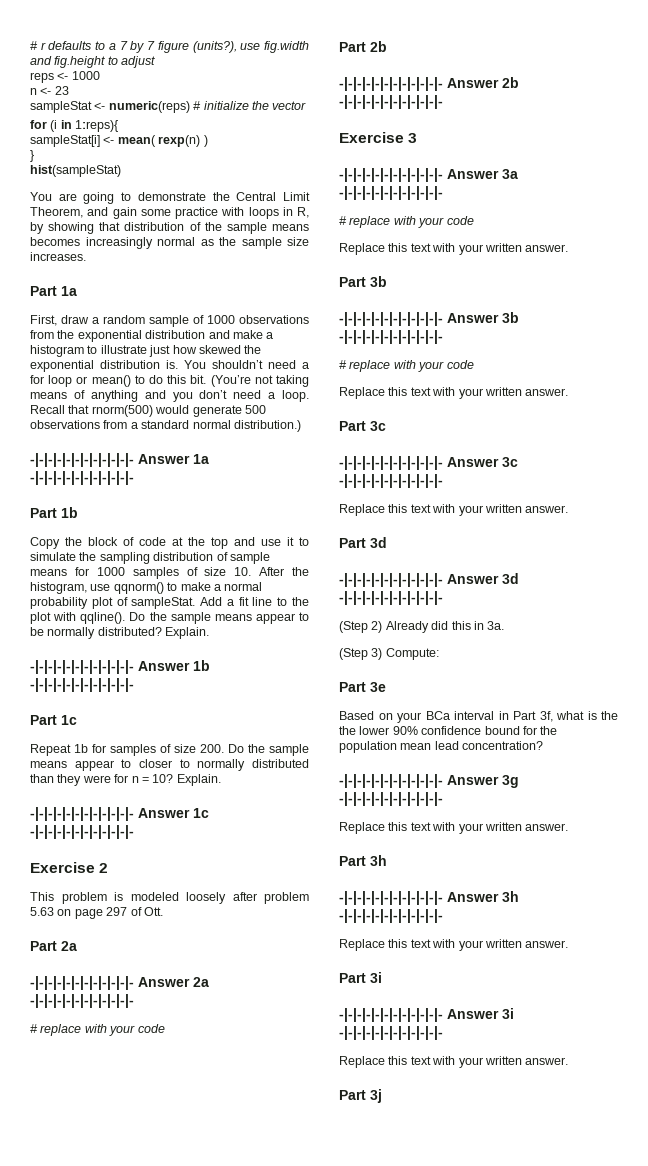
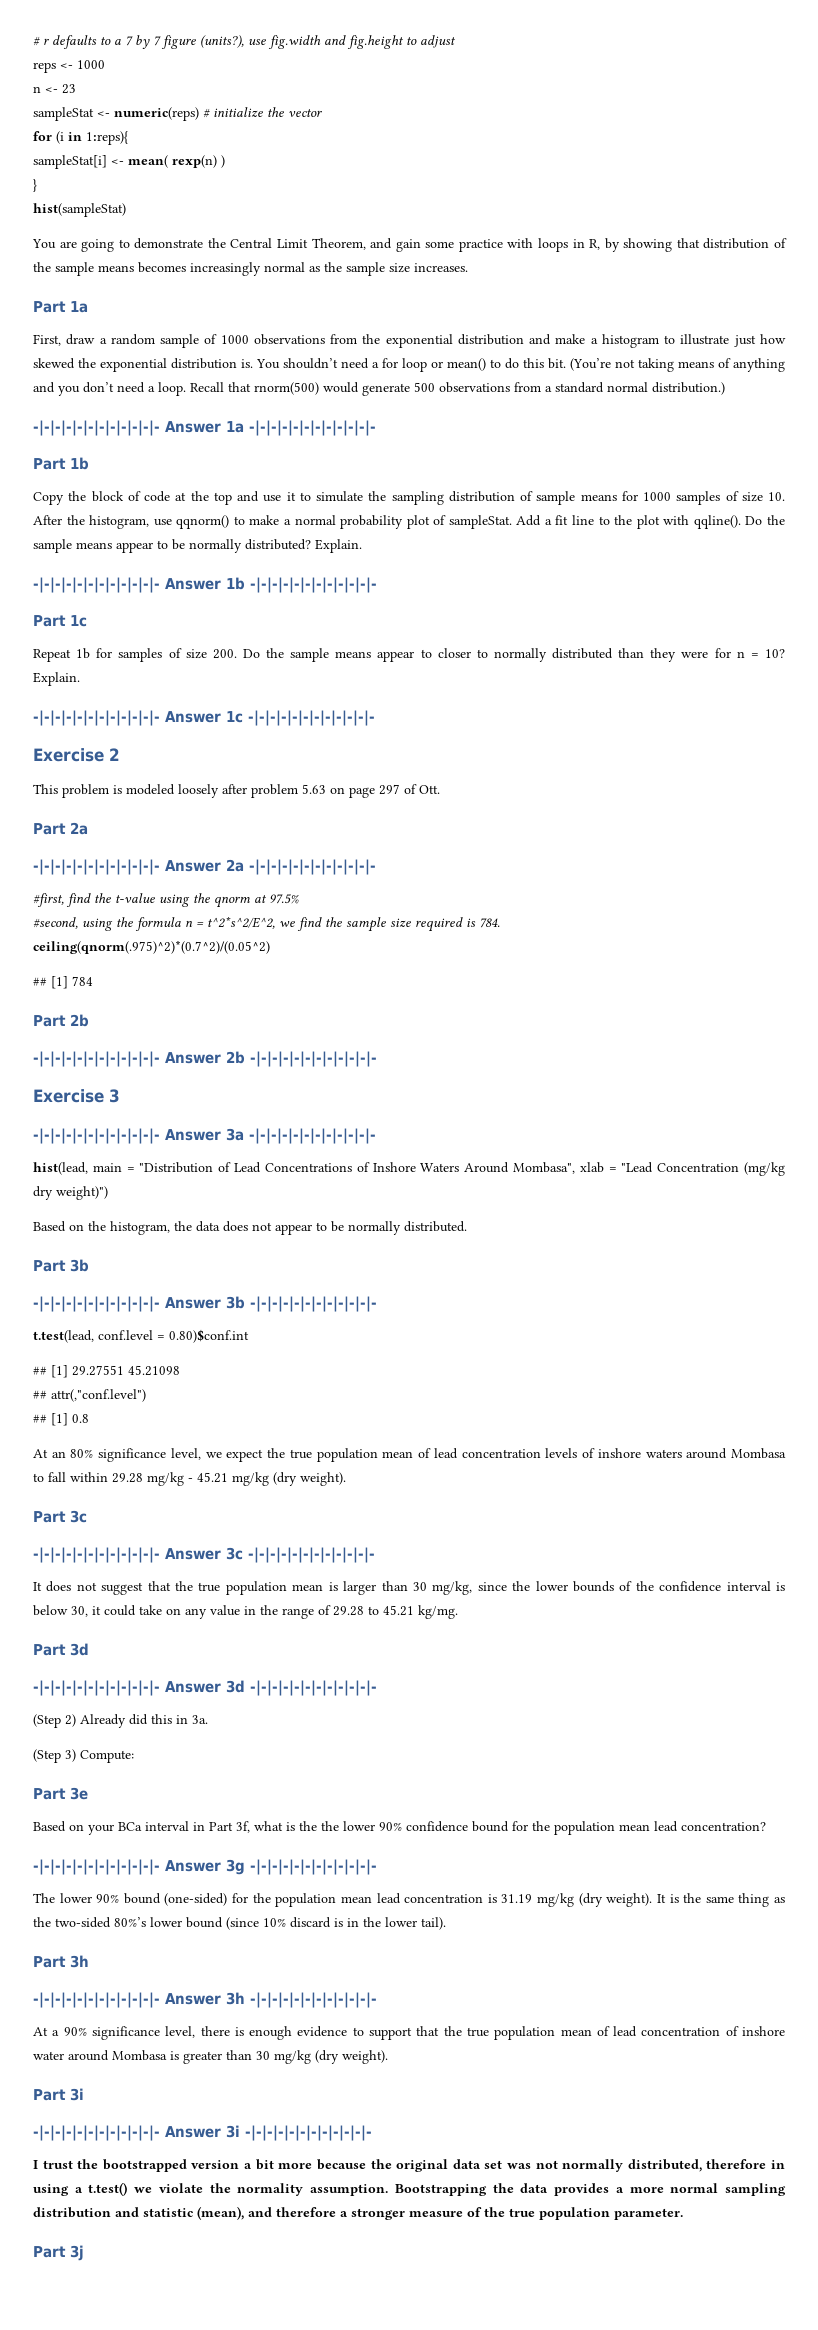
  -|-|-|-|-|-|-|-|-|-|-|- Answer 2a -|-|-|-|-|-|-|-|-|-|-|-
- # replace with your code
+ #first, find the t-value using the qnorm at 97.5%
+ #second, using the formula n = t^2*s^2/E^2, we find the sample size required is 784.
+ ceiling(qnorm(.975)^2)*(0.7^2)/(0.05^2)
+ ## [1] 784
  -|-|-|-|-|-|-|-|-|-|-|- Answer 3a -|-|-|-|-|-|-|-|-|-|-|-
- # replace with your code
- Replace this text with your written answer.
+ hist(lead, main = "Distribution of Lead Concentrations of Inshore Waters Around Mombasa", xlab = "Lead Concentration (mg/kg dry weight)")
+ Based on the histogram, the data does not appear to be normally distributed.
  -|-|-|-|-|-|-|-|-|-|-|- Answer 3b -|-|-|-|-|-|-|-|-|-|-|-
- # replace with your code
- Replace this text with your written answer.
+ t.test(lead, conf.level = 0.80)$conf.int
+ ## [1] 29.27551 45.21098
+ ## attr(,"conf.level")
+ ## [1] 0.8
+ At an 80% significance level, we expect the true population mean of lead concentration levels of inshore waters around Mombasa to fall within 29.28 mg/kg - 45.21 mg/kg (dry weight).
  -|-|-|-|-|-|-|-|-|-|-|- Answer 3c -|-|-|-|-|-|-|-|-|-|-|-
- Replace this text with your written answer.
+ It does not suggest that the true population mean is larger than 30 mg/kg, since the lower bounds of the confidence interval is below 30, it could take on any value in the range of 29.28 to 45.21 kg/mg.
  -|-|-|-|-|-|-|-|-|-|-|- Answer 3g -|-|-|-|-|-|-|-|-|-|-|-
- Replace this text with your written answer.
+ The lower 90% bound (one-sided) for the population mean lead concentration is 31.19 mg/kg (dry weight). It is the same thing as the two-sided 80%’s lower bound (since 10% discard is in the lower tail).
  -|-|-|-|-|-|-|-|-|-|-|- Answer 3h -|-|-|-|-|-|-|-|-|-|-|-
- Replace this text with your written answer.
+ At a 90% significance level, there is enough evidence to support that the true population mean of lead concentration of inshore water around Mombasa is greater than 30 mg/kg (dry weight).
  -|-|-|-|-|-|-|-|-|-|-|- Answer 3i -|-|-|-|-|-|-|-|-|-|-|-
- Replace this text with your written answer.
+ I trust the bootstrapped version a bit more because the original data set was not normally distributed, therefore in using a t.test() we violate the normality assumption. Bootstrapping the data provides a more normal sampling distribution and statistic (mean), and therefore a stronger measure of the true population parameter.

